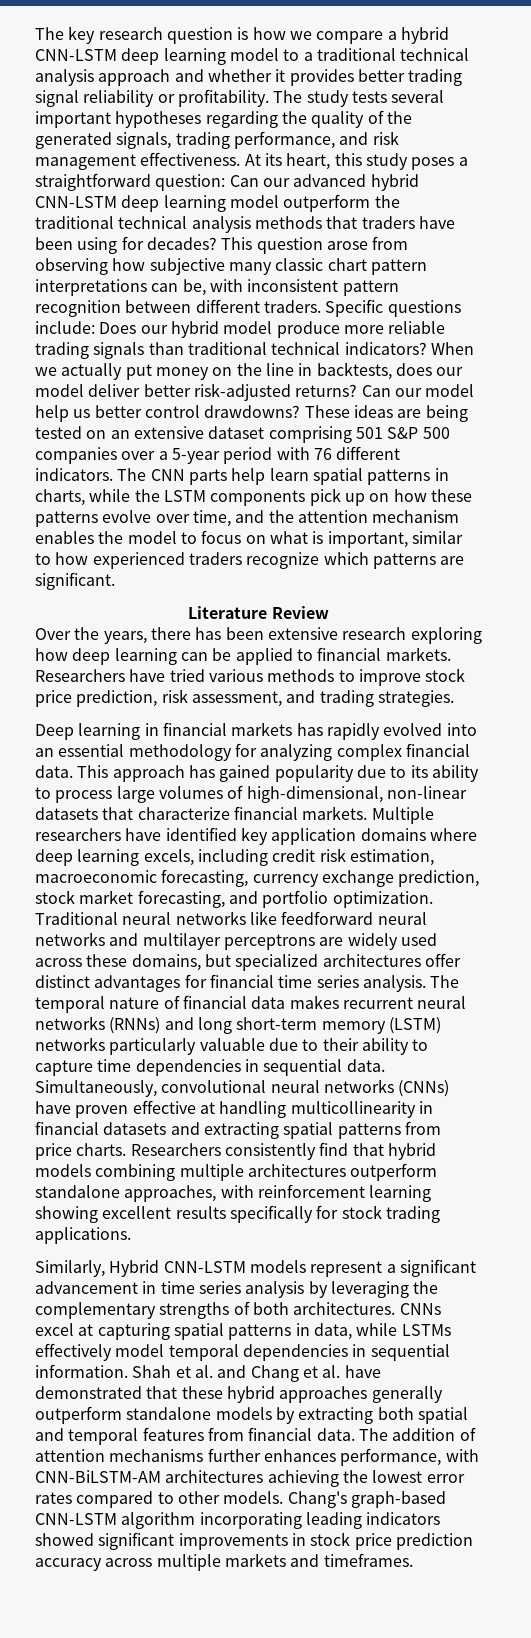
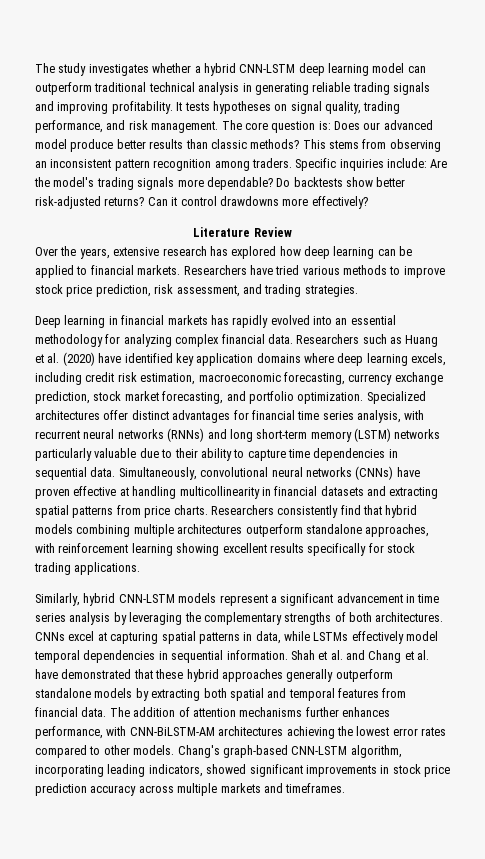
- The key research question is how we compare a hybrid CNN-LSTM deep learning model to a traditional technical analysis approach and whether it provides better trading signal reliability or profitability. The study tests several important hypotheses regarding the quality of the generated signals, trading performance, and risk management effectiveness. At its heart, this study poses a straightforward question: Can our advanced hybrid CNN-LSTM deep learning model outperform the traditional technical analysis methods that traders have been using for decades? This question arose from observing how subjective many classic chart pattern interpretations can be, with inconsistent pattern recognition between different traders. Specific questions include: Does our hybrid model produce more reliable trading signals than traditional technical indicators? When we actually put money on the line in backtests, does our model deliver better risk-adjusted returns? Can our model help us better control drawdowns? These ideas are being tested on an extensive dataset comprising 501 S&P 500 companies over a 5-year period with 76 different indicators. The CNN parts help learn spatial patterns in charts, while the LSTM components pick up on how these patterns evolve over time, and the attention mechanism enables the model to focus on what is important, similar to how experienced traders recognize which patterns are significant.
+ The study investigates whether a hybrid CNN-LSTM deep learning model can outperform traditional technical analysis in generating reliable trading signals and improving profitability. It tests hypotheses on signal quality, trading performance, and risk management. The core question is: Does our advanced model produce better results than classic methods? This stems from observing an inconsistent pattern recognition among traders. Specific inquiries include: Are the model's trading signals more dependable? Do backtests show better risk-adjusted returns? Can it control drawdowns more effectively?
- Over the years, there has been extensive research exploring how deep learning can be applied to financial markets.
+ Over the years, extensive research has explored how deep learning can be applied to financial markets.
- This approach has gained popularity due to its ability to process large volumes of high-dimensional, non-linear datasets that characterize financial markets. Multiple researchers have identified key application domains where deep learning excels, including credit risk estimation, macroeconomic forecasting, currency exchange prediction, stock market forecasting, and portfolio optimization.
+ Researchers such as Huang et al. (2020) have identified key application domains where deep learning excels, including credit risk estimation, macroeconomic forecasting, currency exchange prediction, stock market forecasting, and portfolio optimization.
- Traditional neural networks like feedforward neural networks and multilayer perceptrons are widely used across these domains, but specialized architectures offer distinct advantages for financial time series analysis. The temporal nature of financial data makes recurrent neural networks (RNNs) and long short-term memory (LSTM) networks particularly valuable due to their ability to capture time dependencies in sequential data.
+ Specialized architectures offer distinct advantages for financial time series analysis, with recurrent neural networks (RNNs) and long short-term memory (LSTM) networks particularly valuable due to their ability to capture time dependencies in sequential data.
- Similarly, Hybrid CNN-LSTM models represent a significant advancement in time series analysis by leveraging the complementary strengths of both architectures.
+ Similarly, hybrid CNN-LSTM models represent a significant advancement in time series analysis by leveraging the complementary strengths of both architectures.
- Chang's graph-based CNN-LSTM algorithm incorporating leading indicators showed significant improvements in stock price prediction accuracy across multiple markets and timeframes.
+ Chang's graph-based CNN-LSTM algorithm, incorporating leading indicators, showed significant improvements in stock price prediction accuracy across multiple markets and timeframes.

